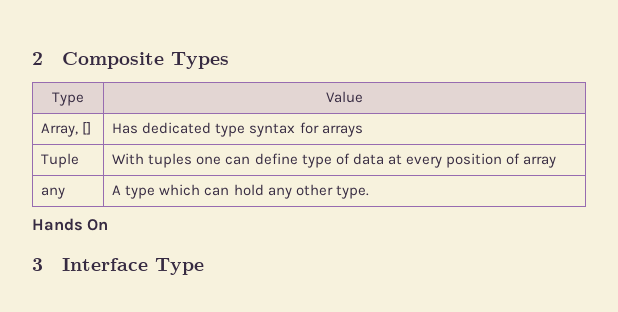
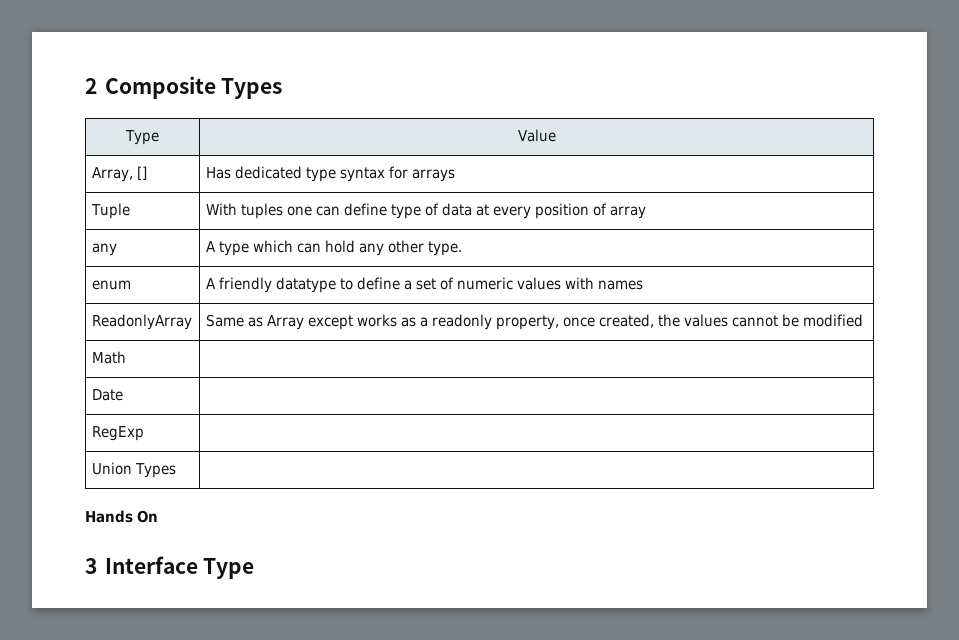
+ enum | A friendly datatype to define a set of numeric values with names
+ ReadonlyArray | Same as Array except works as a readonly property, once created, the values cannot be modified
+ Math |
+ Date |
+ RegExp |
+ Union Types |

